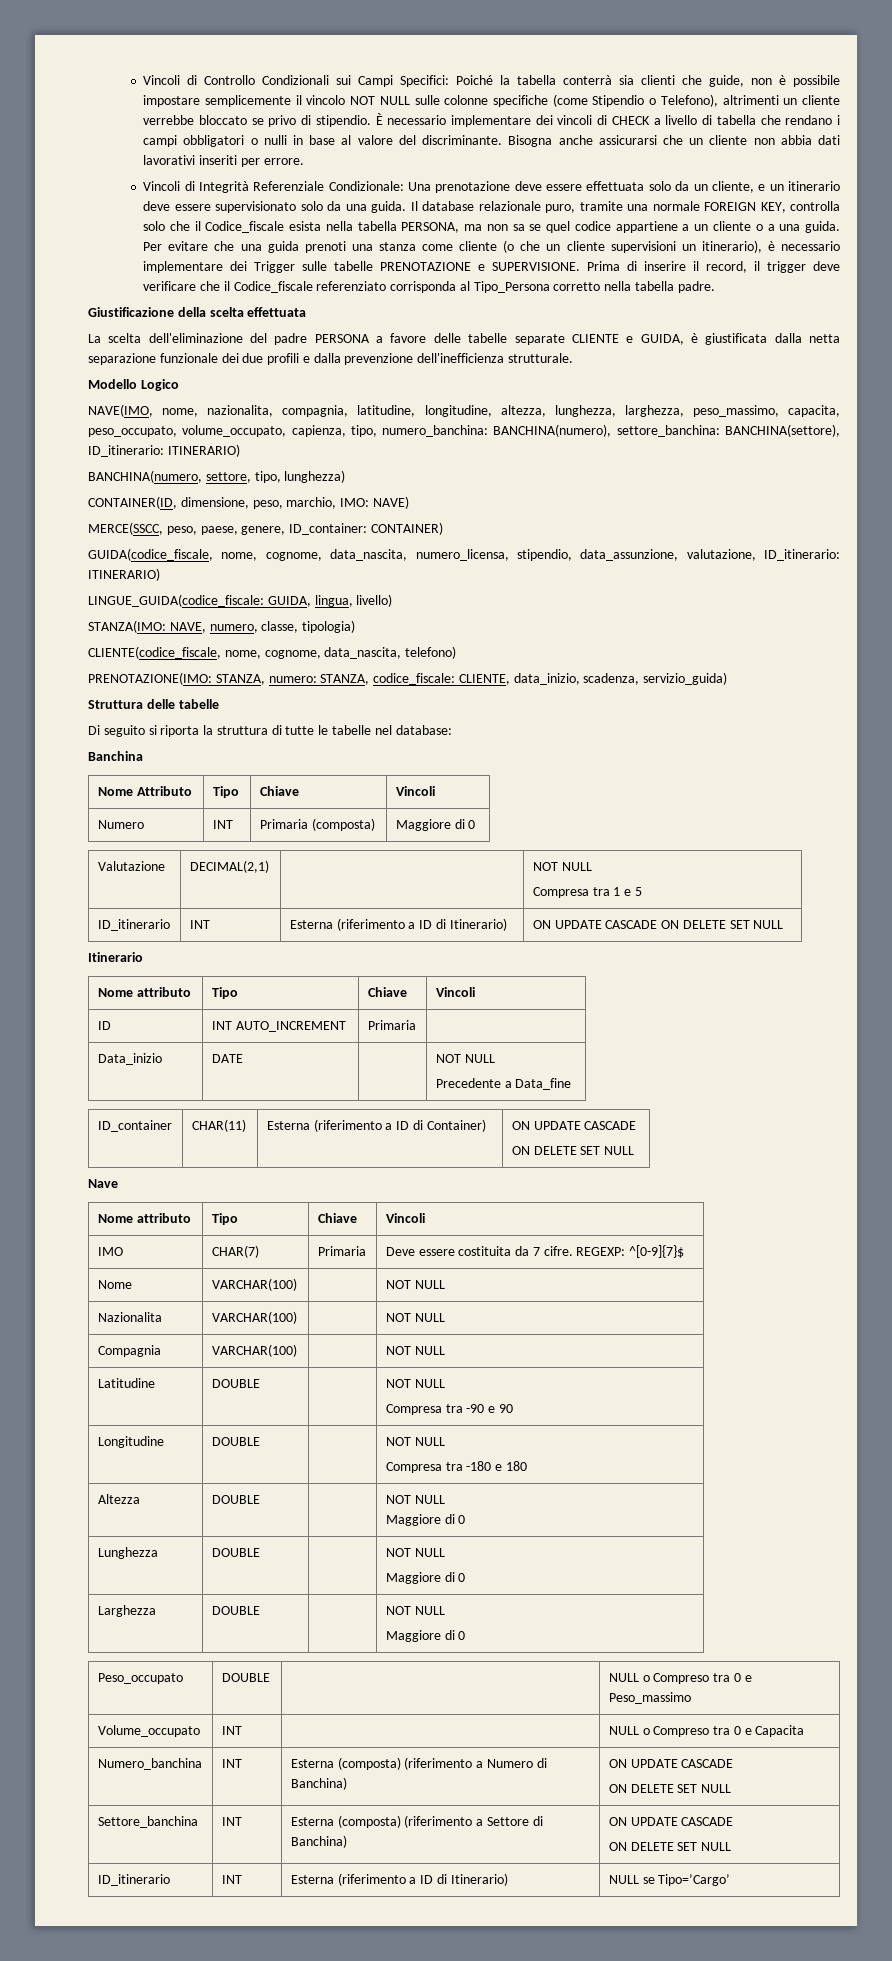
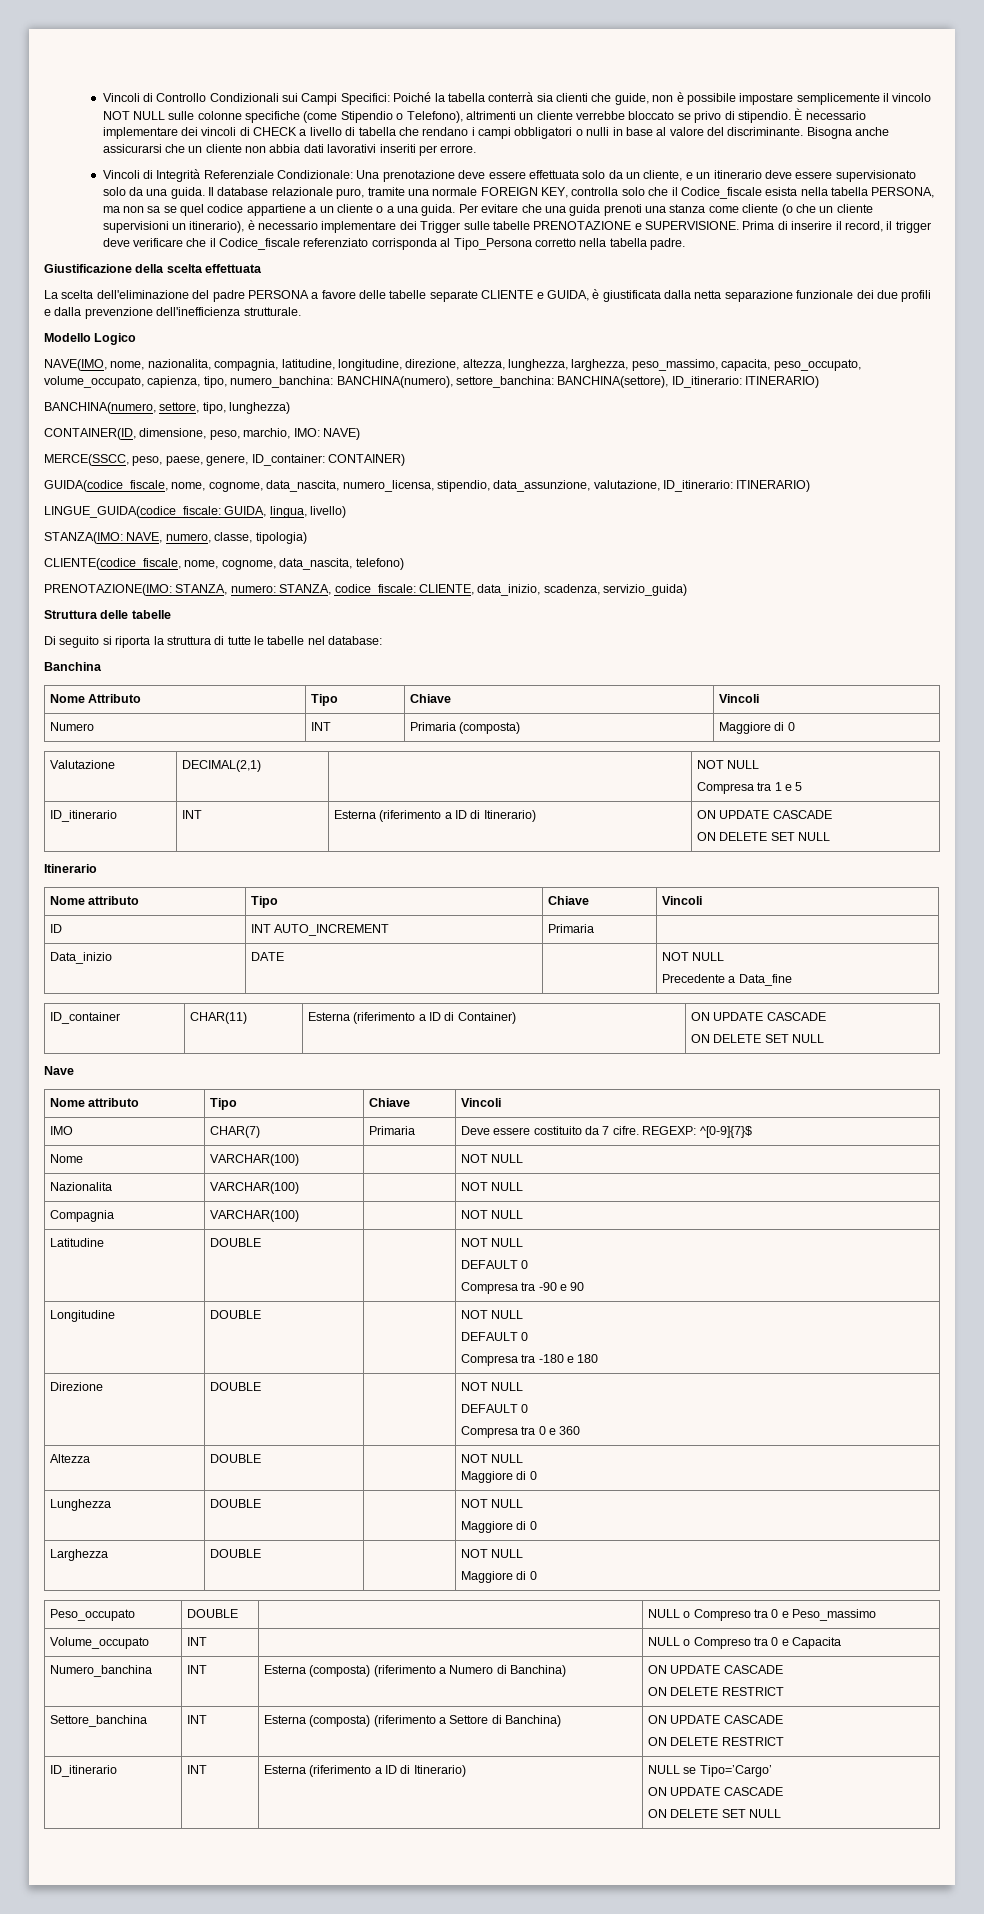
- NAVE(IMO, nome, nazionalita, compagnia, latitudine, longitudine, altezza, lunghezza, larghezza, peso_massimo, capacita, peso_occupato, volume_occupato, capienza, tipo, numero_banchina: BANCHINA(numero), settore_banchina: BANCHINA(settore), ID_itinerario: ITINERARIO)
+ NAVE(IMO, nome, nazionalita, compagnia, latitudine, longitudine, direzione, altezza, lunghezza, larghezza, peso_massimo, capacita, peso_occupato, volume_occupato, capienza, tipo, numero_banchina: BANCHINA(numero), settore_banchina: BANCHINA(settore), ID_itinerario: ITINERARIO)
- ID_itinerario | INT | Esterna (riferimento a ID di Itinerario) | ON UPDATE CASCADE ON DELETE SET NULL
+ ID_itinerario | INT | Esterna (riferimento a ID di Itinerario) | ON UPDATE CASCADE
+ ON DELETE SET NULL
- IMO | CHAR(7) | Primaria | Deve essere costituita da 7 cifre. REGEXP: ^[0-9]{7}$
+ IMO | CHAR(7) | Primaria | Deve essere costituito da 7 cifre. REGEXP: ^[0-9]{7}$
  Latitudine | DOUBLE | | NOT NULL
+ DEFAULT 0
  Longitudine | DOUBLE | | NOT NULL
+ DEFAULT 0
+ Direzione | DOUBLE | | NOT NULL
+ DEFAULT 0
+ Compresa tra 0 e 360
  Numero_banchina | INT | Esterna (composta) (riferimento a Numero di Banchina) | ON UPDATE CASCADE
- ON DELETE SET NULL
+ ON DELETE RESTRICT
  Settore_banchina | INT | Esterna (composta) (riferimento a Settore di Banchina) | ON UPDATE CASCADE
- ON DELETE SET NULL
+ ON DELETE RESTRICT
  ID_itinerario | INT | Esterna (riferimento a ID di Itinerario) | NULL se Tipo=’Cargo’
+ ON UPDATE CASCADE
+ ON DELETE SET NULL

